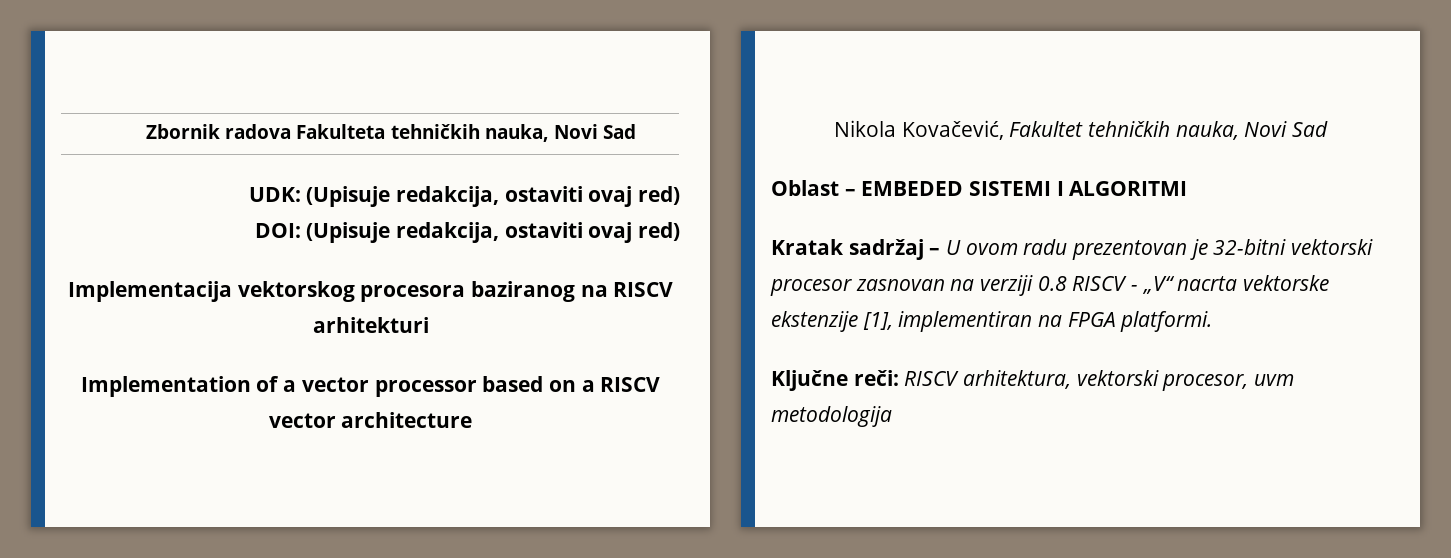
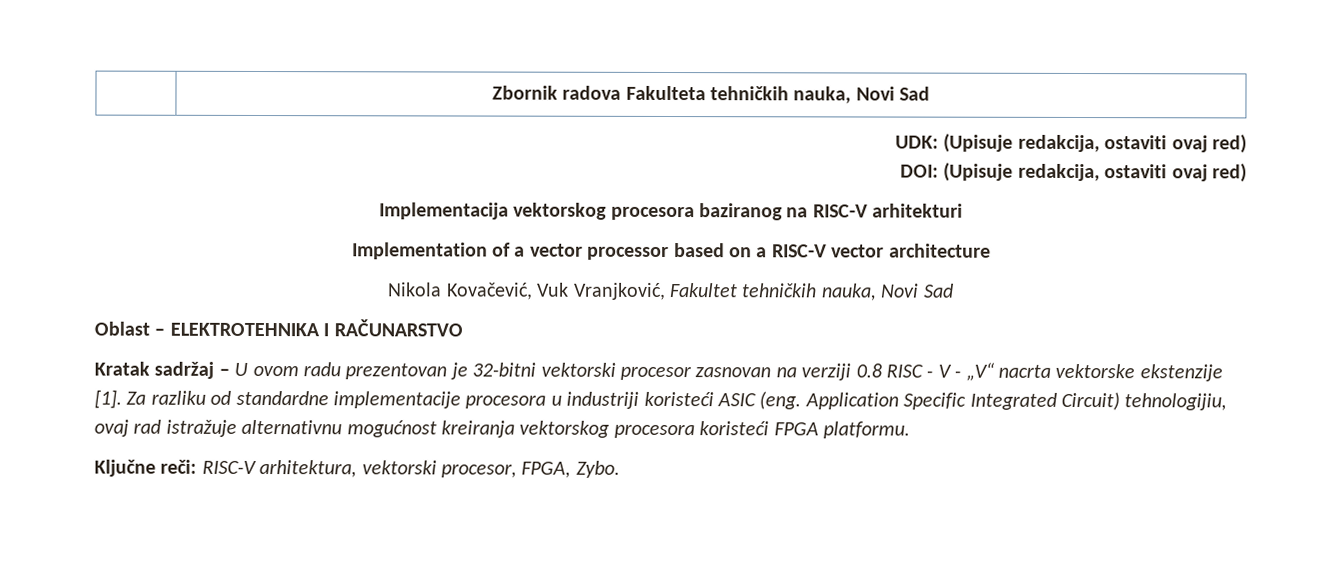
- Implementacija vektorskog procesora baziranog na RISCV arhitekturi
+ Implementacija vektorskog procesora baziranog na RISC-V arhitekturi
- Implementation of a vector processor based on a RISCV vector architecture
+ Implementation of a vector processor based on a RISC-V vector architecture
- Nikola Kovačević, Fakultet tehničkih nauka, Novi Sad
+ Nikola Kovačević, Vuk Vranjković, Fakultet tehničkih nauka, Novi Sad
- Oblast – EMBEDED SISTEMI I ALGORITMI
+ Oblast – ELEKTROTEHNIKA I RAČUNARSTVO
- Kratak sadržaj – U ovom radu prezentovan je 32-bitni vektorski procesor zasnovan na verziji 0.8 RISCV - „V“ nacrta vektorske ekstenzije [1], implementiran na FPGA platformi.
+ Kratak sadržaj – U ovom radu prezentovan je 32-bitni vektorski procesor zasnovan na verziji 0.8 RISC - V - „V“ nacrta vektorske ekstenzije [1]. Za razliku od standardne implementacije procesora u industriji koristeći ASIC (eng. Application Specific Integrated Circuit) tehnologijiu, ovaj rad istražuje alternativnu mogućnost kreiranja vektorskog procesora koristeći FPGA platformu.
- Ključne reči: RISCV arhitektura, vektorski procesor, uvm metodologija
+ Ključne reči: RISC-V arhitektura, vektorski procesor, FPGA, Zybo.

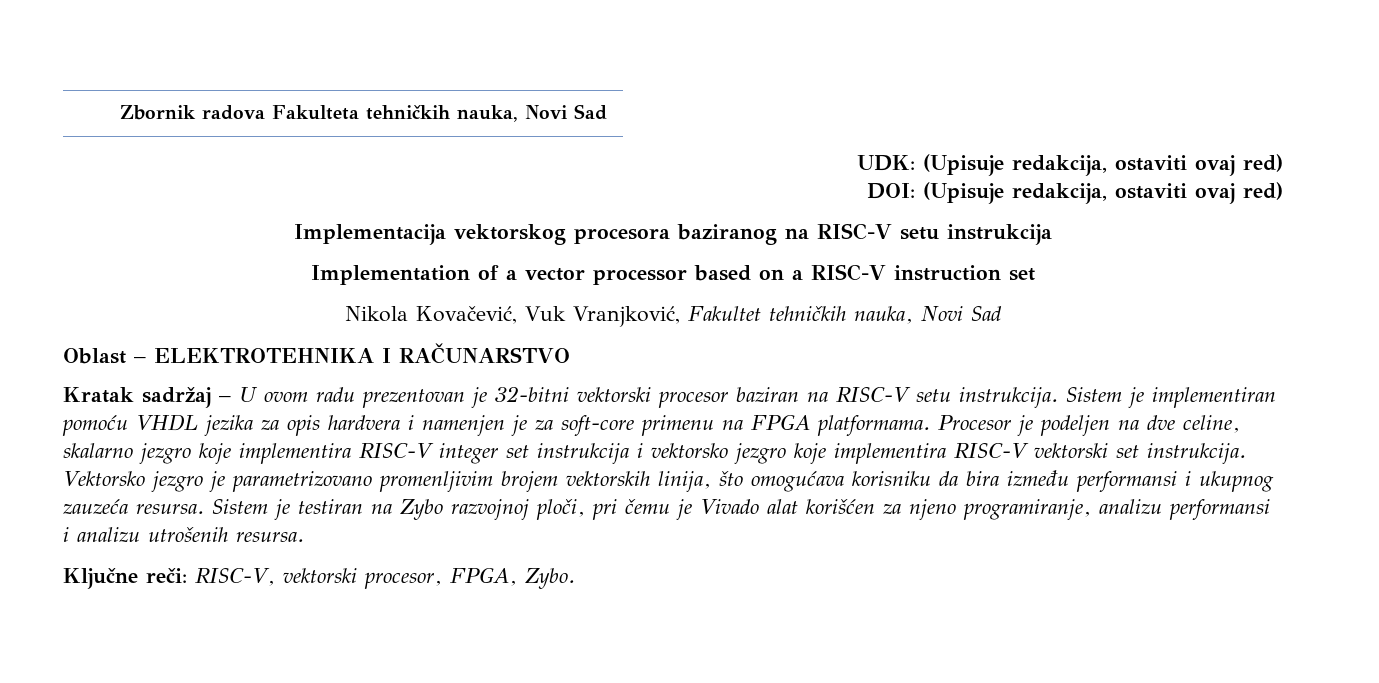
- Implementacija vektorskog procesora baziranog na RISC-V arhitekturi
+ Implementacija vektorskog procesora baziranog na RISC-V setu instrukcija
- Implementation of a vector processor based on a RISC-V vector architecture
+ Implementation of a vector processor based on a RISC-V instruction set
- Kratak sadržaj – U ovom radu prezentovan je 32-bitni vektorski procesor zasnovan na verziji 0.8 RISC - V - „V“ nacrta vektorske ekstenzije [1]. Za razliku od standardne implementacije procesora u industriji koristeći ASIC (eng. Application Specific Integrated Circuit) tehnologijiu, ovaj rad istražuje alternativnu mogućnost kreiranja vektorskog procesora koristeći FPGA platformu.
+ Kratak sadržaj – U ovom radu prezentovan je 32-bitni vektorski procesor baziran na RISC-V setu instrukcija. Sistem je implementiran pomoću VHDL jezika za opis hardvera i namenjen je za soft-core primenu na FPGA platformama. Procesor je podeljen na dve celine, skalarno jezgro koje implementira RISC-V integer set instrukcija i vektorsko jezgro koje implementira RISC-V vektorski set instrukcija. Vektorsko jezgro je parametrizovano promenljivim brojem vektorskih linija, što omogućava korisniku da bira između performansi i ukupnog zauzeća resursa. Sistem je testiran na Zybo razvojnoj ploči, pri čemu je Vivado alat korišćen za njeno programiranje, analizu performansi i analizu utrošenih resursa.
- Ključne reči: RISC-V arhitektura, vektorski procesor, FPGA, Zybo.
+ Ključne reči: RISC-V, vektorski procesor, FPGA, Zybo.

